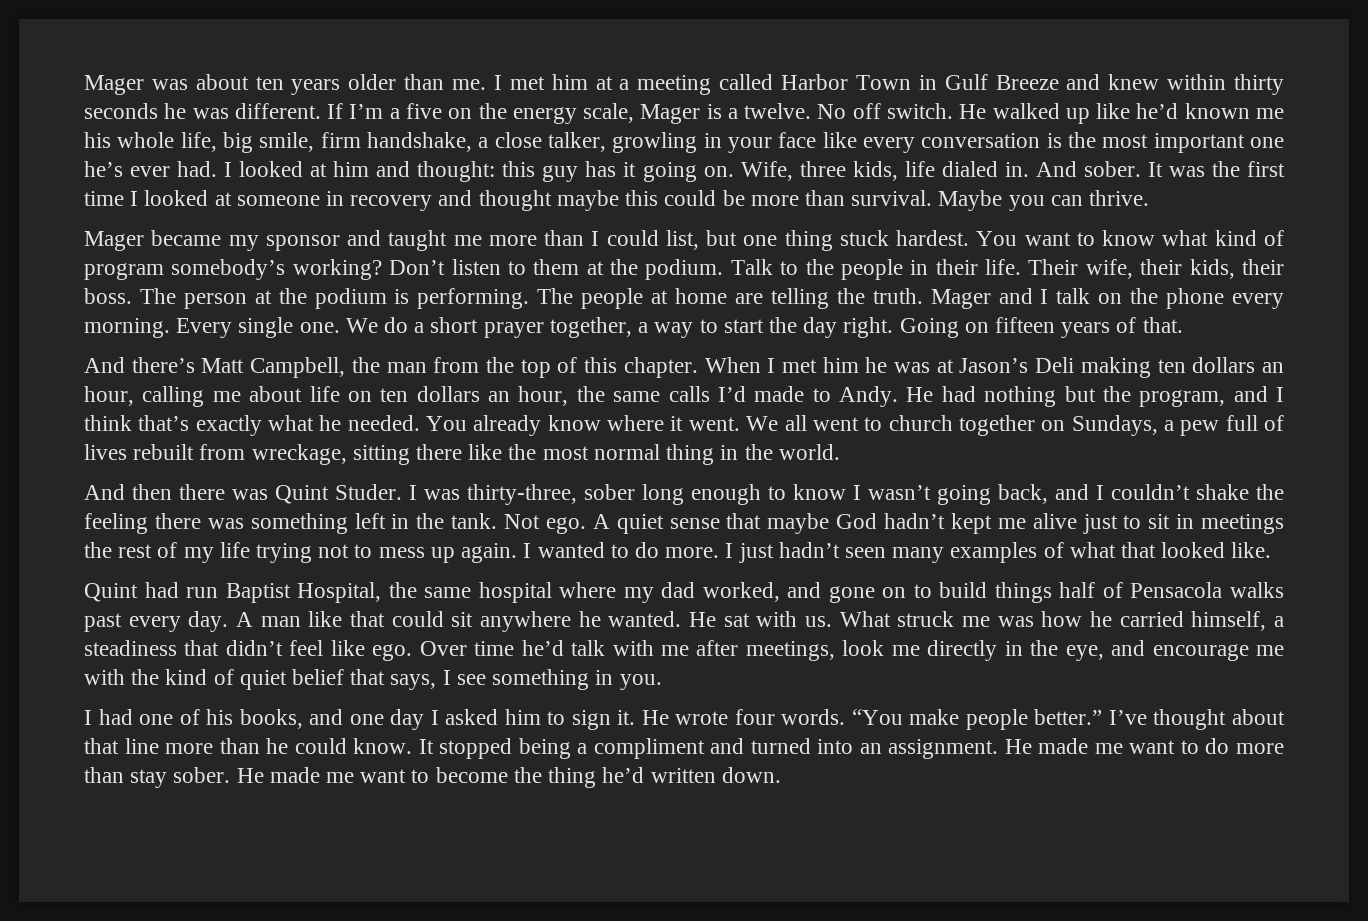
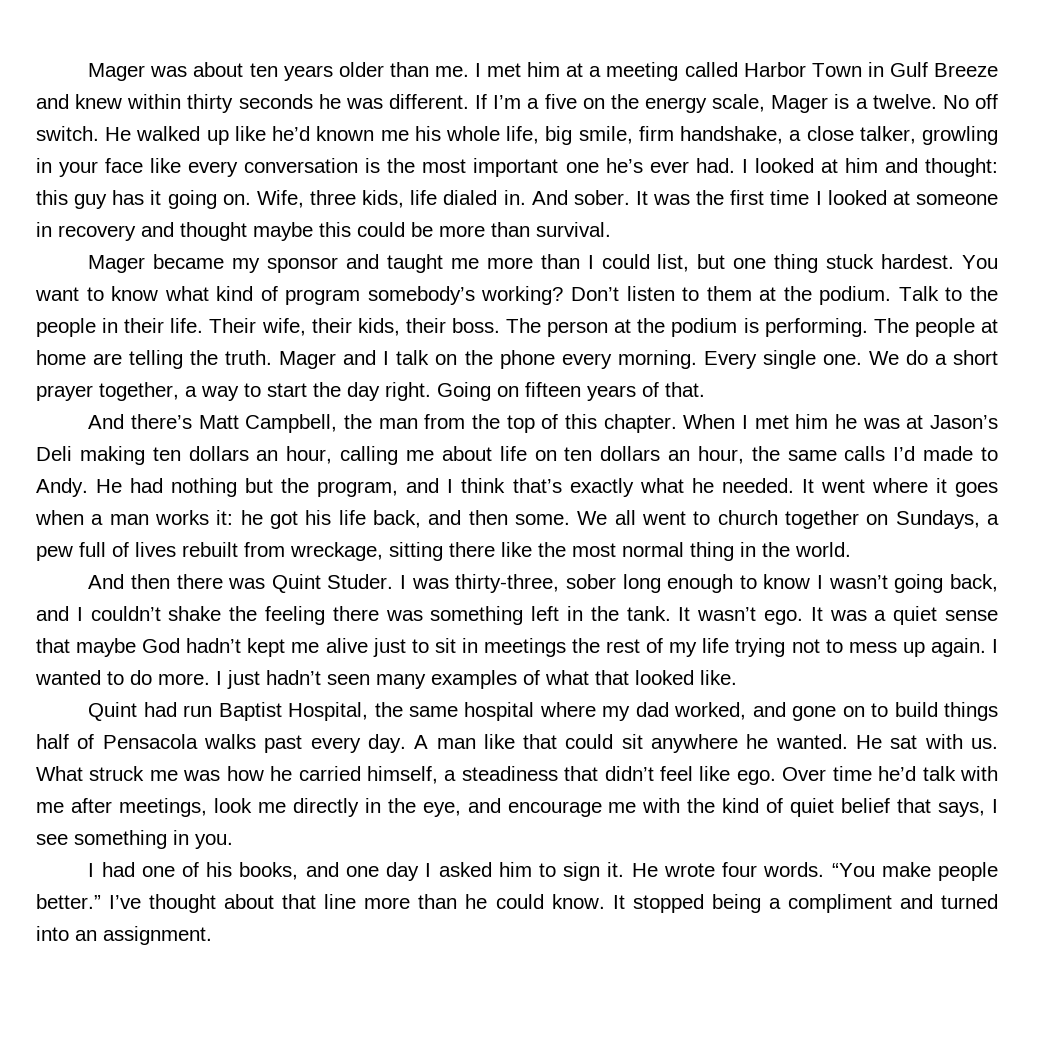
- Maybe you can thrive.
- You already know where it went.
+ It went where it goes when a man works it: he got his life back, and then some.
- Not ego. A quiet sense that maybe God hadn’t kept me alive just to sit in meetings the rest of my life trying not to mess up again.
+ It wasn’t ego. It was a quiet sense that maybe God hadn’t kept me alive just to sit in meetings the rest of my life trying not to mess up again.
- He made me want to do more than stay sober. He made me want to become the thing he’d written down.

